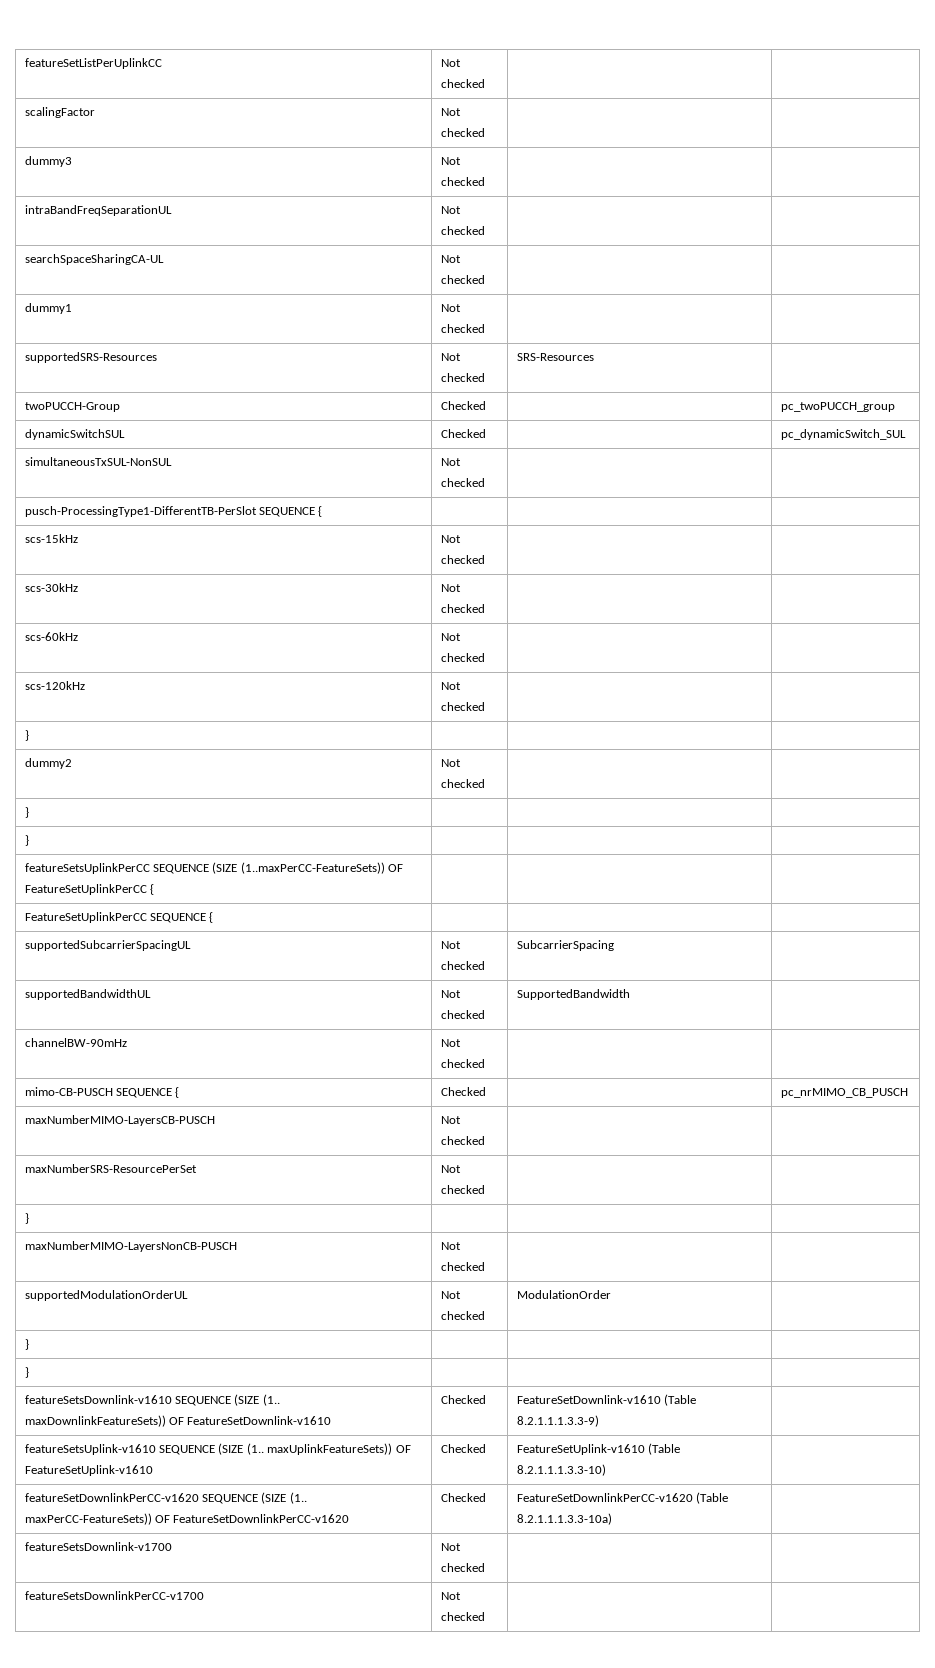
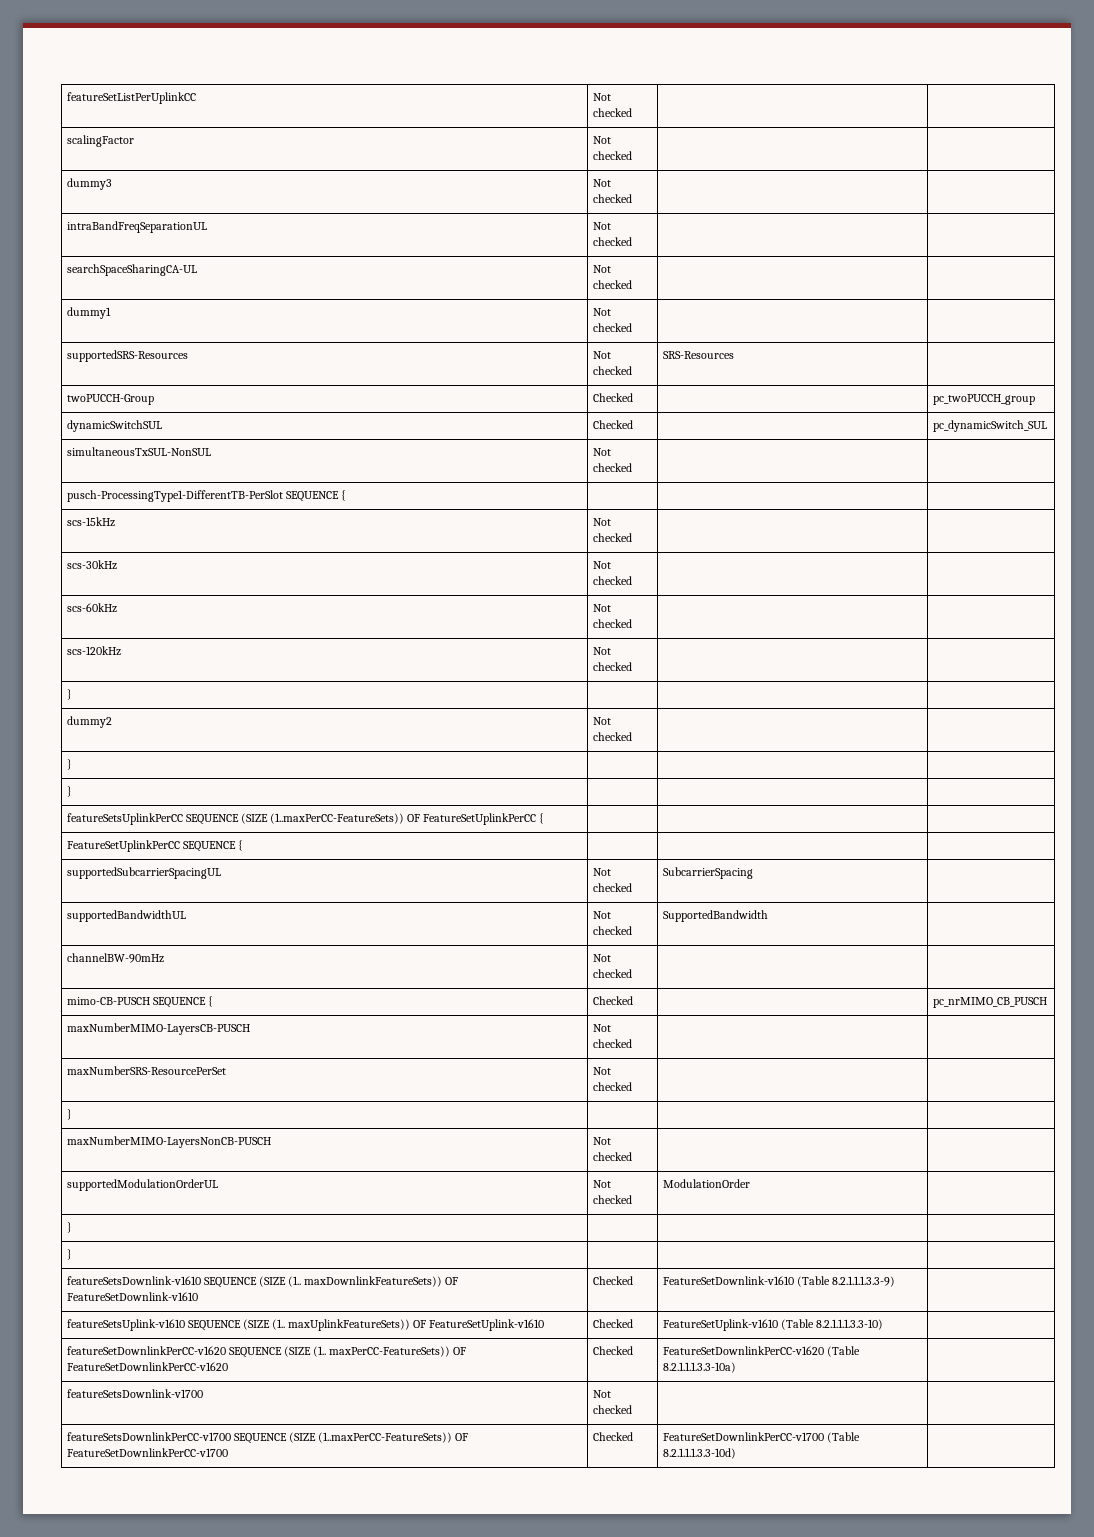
- featureSetsDownlinkPerCC-v1700 | Not checked | |
+ featureSetsDownlinkPerCC-v1700 SEQUENCE (SIZE (1..maxPerCC-FeatureSets)) OF FeatureSetDownlinkPerCC-v1700 | Checked | FeatureSetDownlinkPerCC-v1700 (Table 8.2.1.1.1.3.3-10d) |

